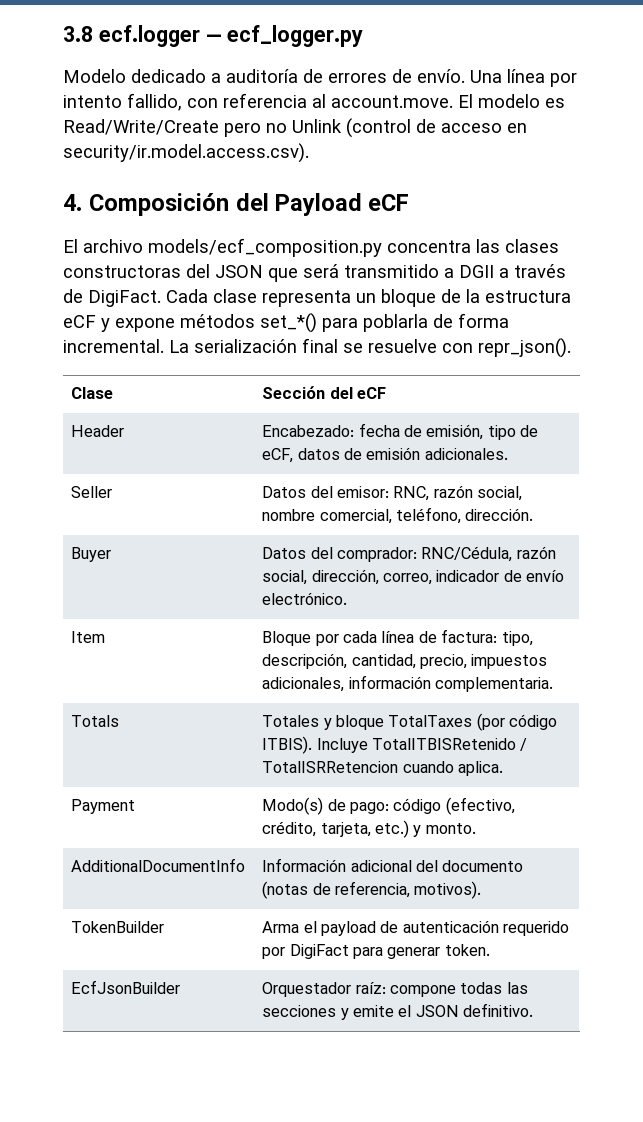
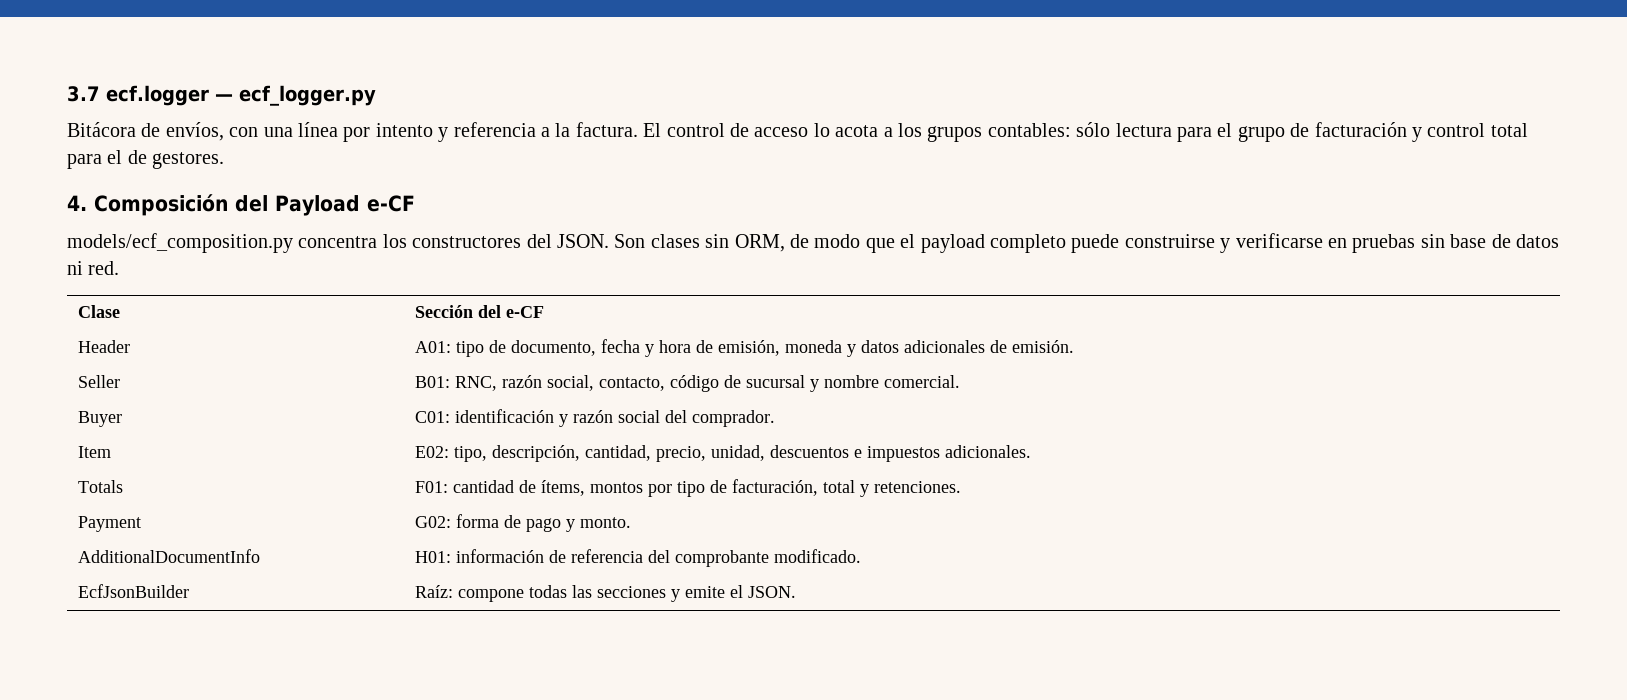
- 3.8 ecf.logger — ecf_logger.py
+ 3.7 ecf.logger — ecf_logger.py
- Modelo dedicado a auditoría de errores de envío. Una línea por intento fallido, con referencia al account.move. El modelo es Read/Write/Create pero no Unlink (control de acceso en security/ir.model.access.csv).
- 4. Composición del Payload eCF
- El archivo models/ecf_composition.py concentra las clases constructoras del JSON que será transmitido a DGII a través de DigiFact. Cada clase representa un bloque de la estructura eCF y expone métodos set_*() para poblarla de forma incremental. La serialización final se resuelve con repr_json().
+ Bitácora de envíos, con una línea por intento y referencia a la factura. El control de acceso lo acota a los grupos contables: sólo lectura para el grupo de facturación y control total para el de gestores.
+ 4. Composición del Payload e-CF
+ models/ecf_composition.py concentra los constructores del JSON. Son clases sin ORM, de modo que el payload completo puede construirse y verificarse en pruebas sin base de datos ni red.
- Clase | Sección del eCF
+ Clase | Sección del e-CF
- Header | Encabezado: fecha de emisión, tipo de eCF, datos de emisión adicionales.
- Seller | Datos del emisor: RNC, razón social, nombre comercial, teléfono, dirección.
- Buyer | Datos del comprador: RNC/Cédula, razón social, dirección, correo, indicador de envío electrónico.
- Item | Bloque por cada línea de factura: tipo, descripción, cantidad, precio, impuestos adicionales, información complementaria.
- Totals | Totales y bloque TotalTaxes (por código ITBIS). Incluye TotalITBISRetenido / TotalISRRetencion cuando aplica.
- Payment | Modo(s) de pago: código (efectivo, crédito, tarjeta, etc.) y monto.
- AdditionalDocumentInfo | Información adicional del documento (notas de referencia, motivos).
- TokenBuilder | Arma el payload de autenticación requerido por DigiFact para generar token.
+ Header | A01: tipo de documento, fecha y hora de emisión, moneda y datos adicionales de emisión.
+ Seller | B01: RNC, razón social, contacto, código de sucursal y nombre comercial.
+ Buyer | C01: identificación y razón social del comprador.
+ Item | E02: tipo, descripción, cantidad, precio, unidad, descuentos e impuestos adicionales.
+ Totals | F01: cantidad de ítems, montos por tipo de facturación, total y retenciones.
+ Payment | G02: forma de pago y monto.
+ AdditionalDocumentInfo | H01: información de referencia del comprobante modificado.
- EcfJsonBuilder | Orquestador raíz: compone todas las secciones y emite el JSON definitivo.
+ EcfJsonBuilder | Raíz: compone todas las secciones y emite el JSON.

